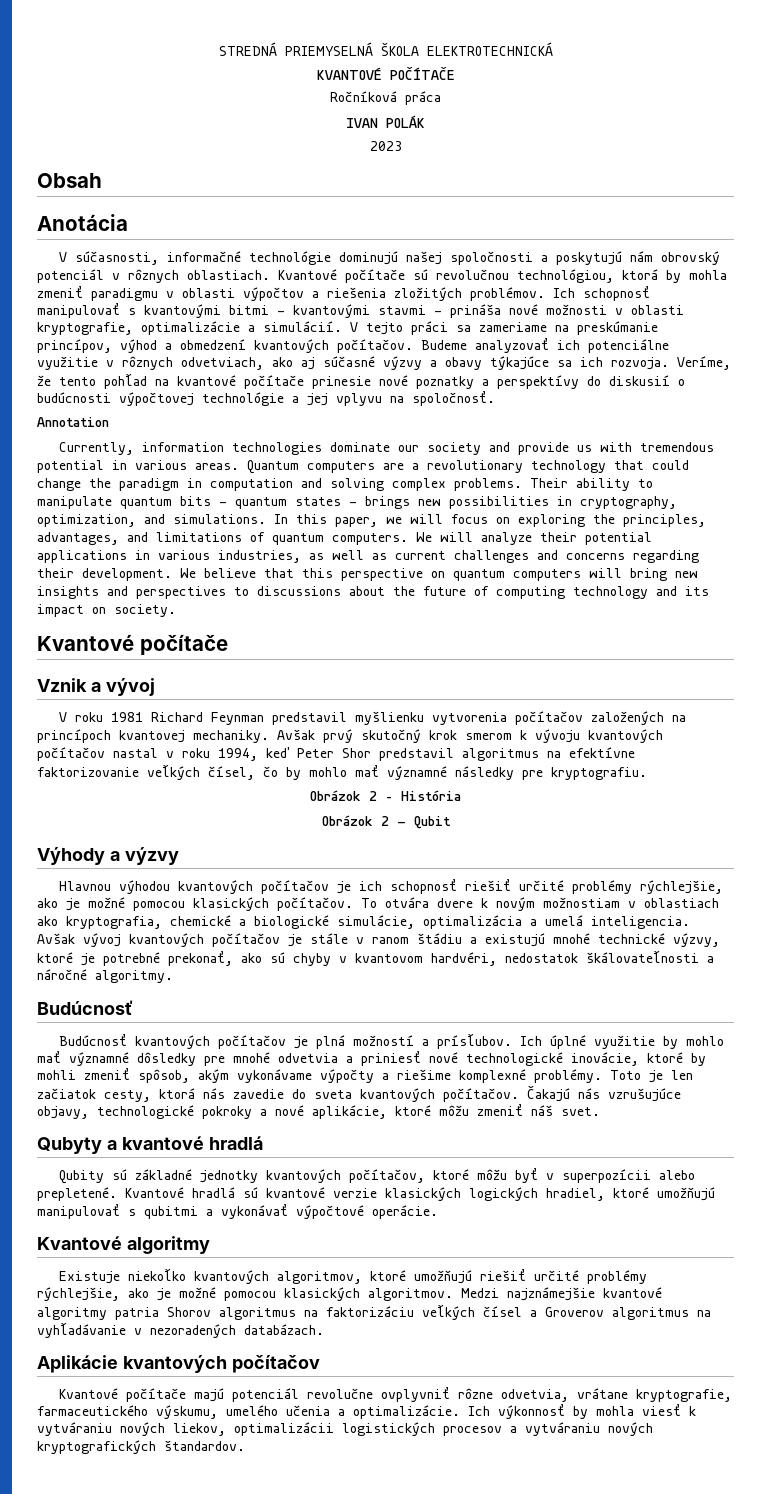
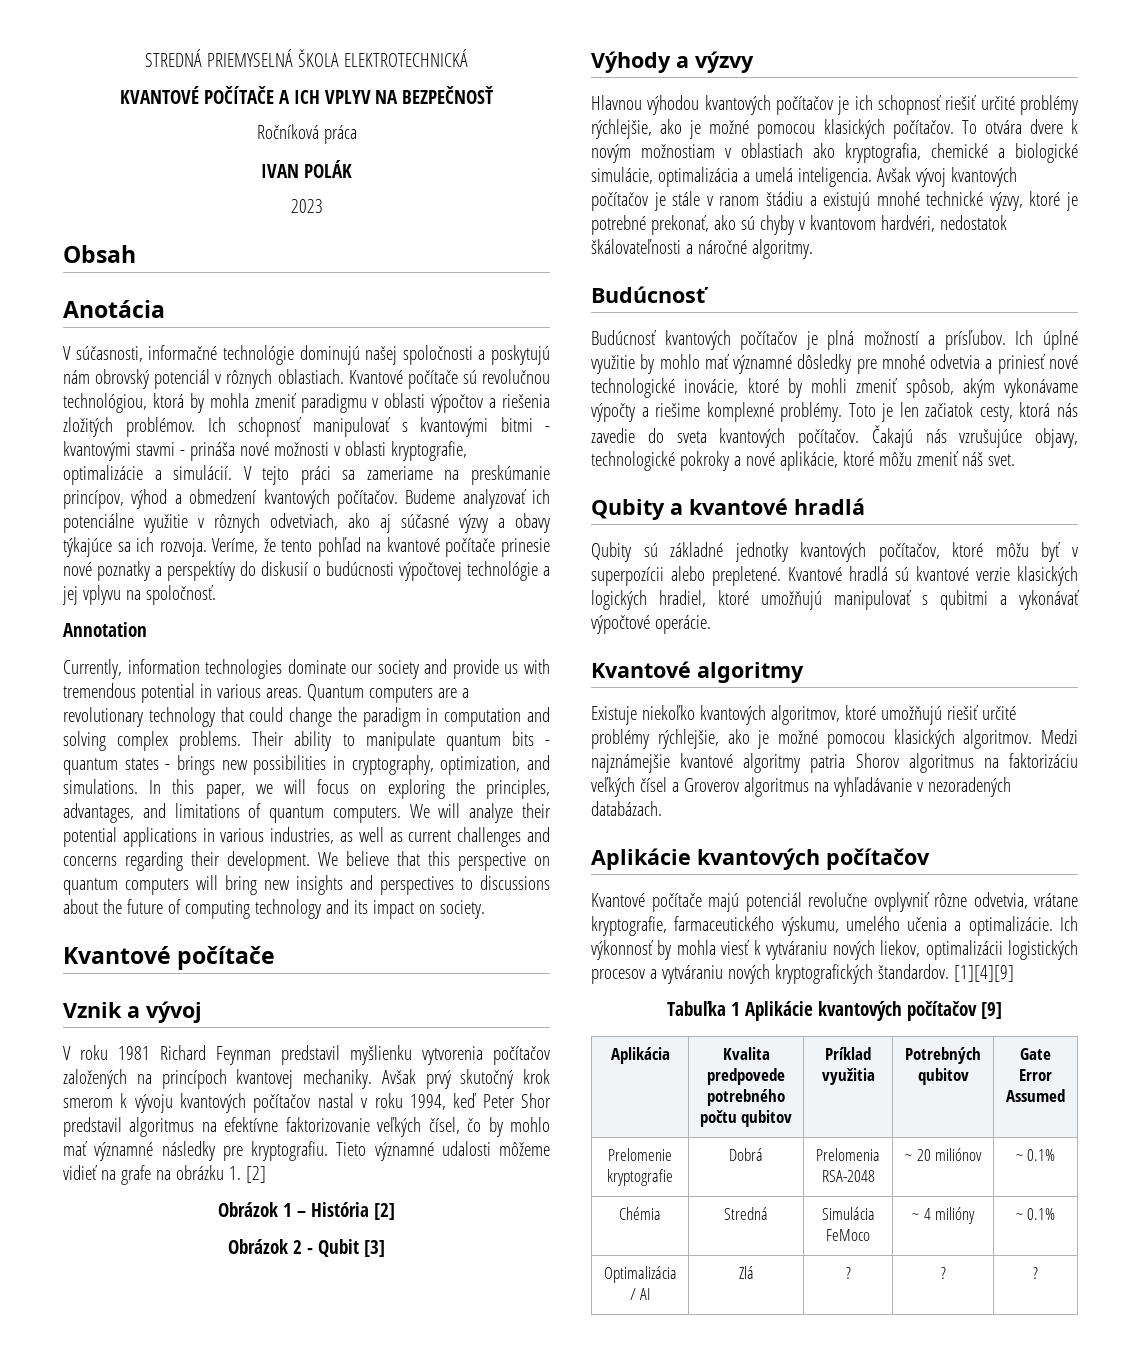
- KVANTOVÉ POČÍTAČE
+ KVANTOVÉ POČÍTAČE A ICH VPLYV NA BEZPEČNOSŤ
- Avšak prvý skutočný krok smerom k vývoju kvantových počítačov nastal v roku 1994, keď Peter Shor predstavil algoritmus na efektívne faktorizovanie veľkých čísel, čo by mohlo mať významné následky pre kryptografiu.
- Obrázok 2 – História
+ Avšak prvý skutočný krok smerom k vývoju kvantových počítačov nastal v roku 1994, keď Peter Shor predstavil algoritmus na efektívne faktorizovanie veľkých čísel, čo by mohlo mať významné následky pre kryptografiu. Tieto významné udalosti môžeme vidieť na grafe na obrázku 1. [2]
+ Obrázok 1 – História [2]
- Obrázok 2 - Qubit
+ Obrázok 2 - Qubit [3]
- Qubyty a kvantové hradlá
+ Qubity a kvantové hradlá
+ [1][4][9]
+ Tabuľka 1 Aplikácie kvantových počítačov [9]
+ Aplikácia | Kvalita predpovede potrebného počtu qubitov | Príklad využitia | Potrebných qubitov | Gate Error Assumed
+ Prelomenie kryptografie | Dobrá | Prelomenia RSA-2048 | ~ 20 miliónov | ~ 0.1%
+ Chémia | Stredná | Simulácia FeMoco | ~ 4 milióny | ~ 0.1%
+ Optimalizácia / AI | Zlá | ? | ? | ?

